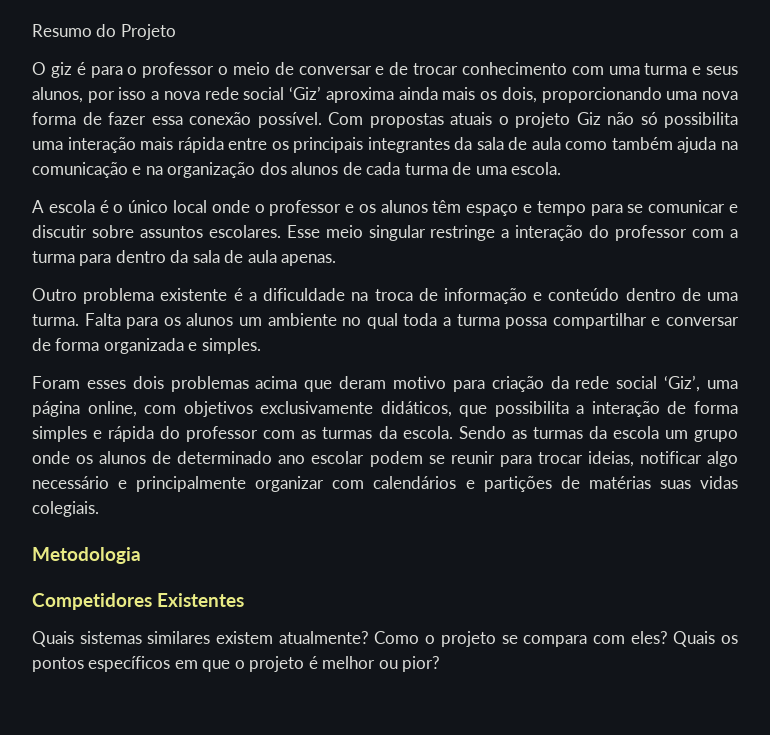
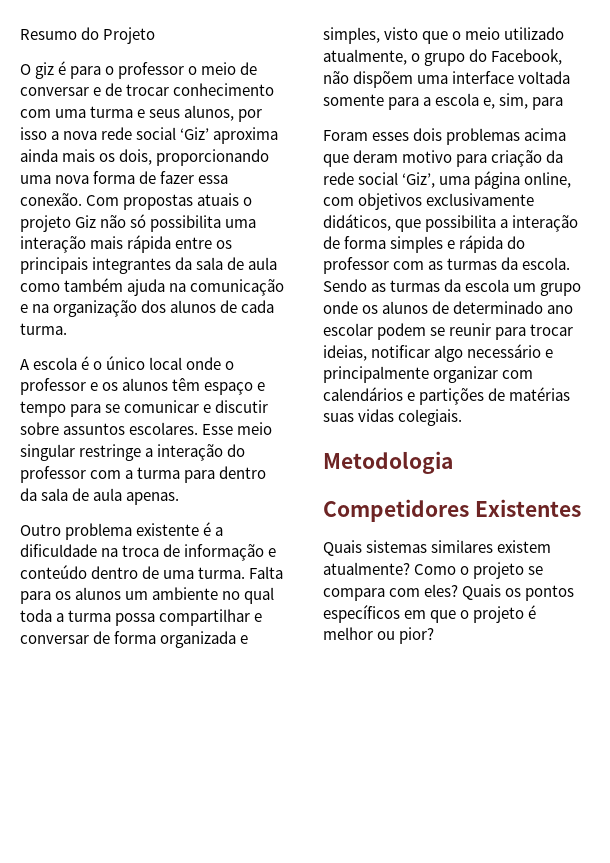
- O giz é para o professor o meio de conversar e de trocar conhecimento com uma turma e seus alunos, por isso a nova rede social ‘Giz’ aproxima ainda mais os dois, proporcionando uma nova forma de fazer essa conexão possível.
+ O giz é para o professor o meio de conversar e de trocar conhecimento com uma turma e seus alunos, por isso a nova rede social ‘Giz’ aproxima ainda mais os dois, proporcionando uma nova forma de fazer essa conexão.
- Com propostas atuais o projeto Giz não só possibilita uma interação mais rápida entre os principais integrantes da sala de aula como também ajuda na comunicação e na organização dos alunos de cada turma de uma escola.
+ Com propostas atuais o projeto Giz não só possibilita uma interação mais rápida entre os principais integrantes da sala de aula como também ajuda na comunicação e na organização dos alunos de cada turma.
- Falta para os alunos um ambiente no qual toda a turma possa compartilhar e conversar de forma organizada e simples.
+ Falta para os alunos um ambiente no qual toda a turma possa compartilhar e conversar de forma organizada e simples, visto que o meio utilizado atualmente, o grupo do Facebook, não dispõem uma interface voltada somente para a escola e, sim, para

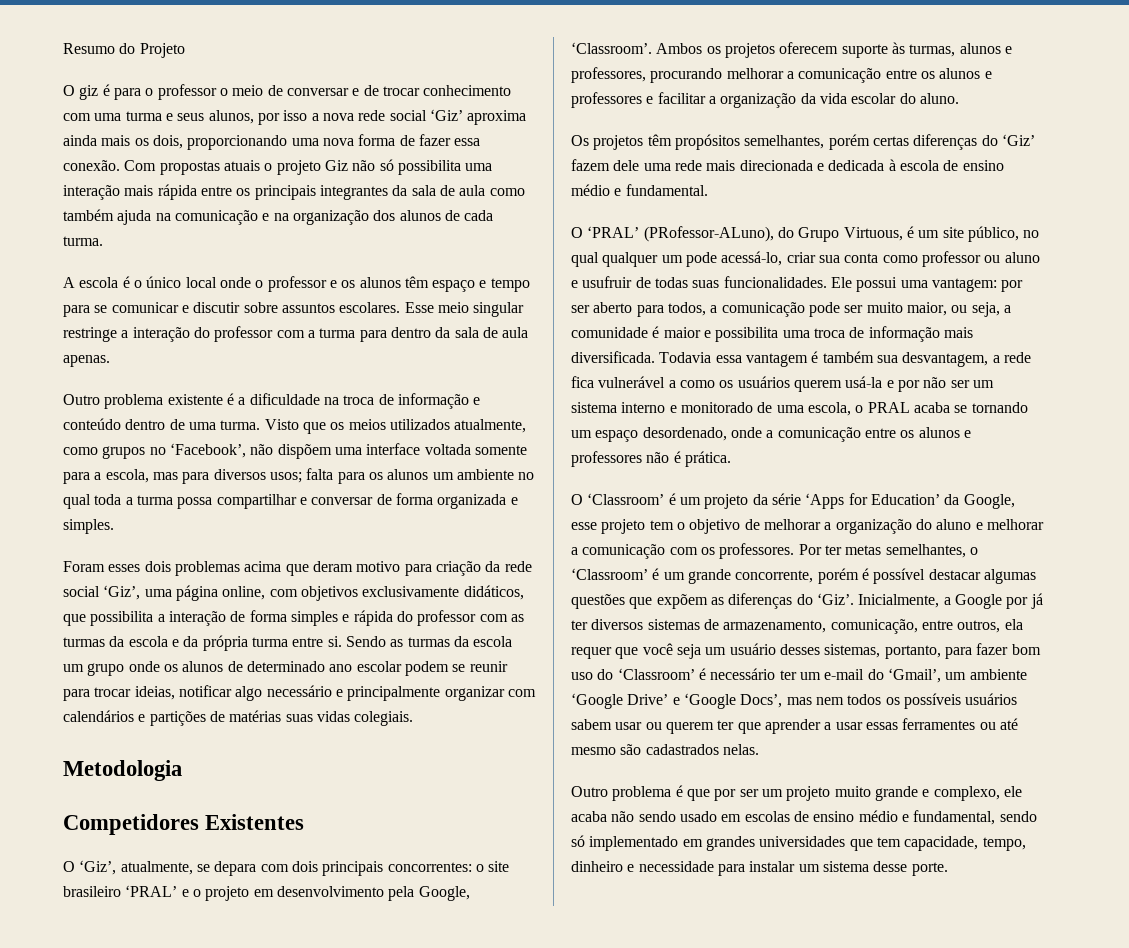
- Falta para os alunos um ambiente no qual toda a turma possa compartilhar e conversar de forma organizada e simples, visto que o meio utilizado atualmente, o grupo do Facebook, não dispõem uma interface voltada somente para a escola e, sim, para
+ Visto que os meios utilizados atualmente, como grupos no ‘Facebook’, não dispõem uma interface voltada somente para a escola, mas para diversos usos; falta para os alunos um ambiente no qual toda a turma possa compartilhar e conversar de forma organizada e simples.
- Foram esses dois problemas acima que deram motivo para criação da rede social ‘Giz’, uma página online, com objetivos exclusivamente didáticos, que possibilita a interação de forma simples e rápida do professor com as turmas da escola.
+ Foram esses dois problemas acima que deram motivo para criação da rede social ‘Giz’, uma página online, com objetivos exclusivamente didáticos, que possibilita a interação de forma simples e rápida do professor com as turmas da escola e da própria turma entre si.
- Quais sistemas similares existem atualmente? Como o projeto se compara com eles? Quais os pontos específicos em que o projeto é melhor ou pior?
+ O ‘Giz’, atualmente, se depara com dois principais concorrentes: o site brasileiro ‘PRAL’ e o projeto em desenvolvimento pela Google, ‘Classroom’. Ambos os projetos oferecem suporte às turmas, alunos e professores, procurando melhorar a comunicação entre os alunos e professores e facilitar a organização da vida escolar do aluno.
+ Os projetos têm propósitos semelhantes, porém certas diferenças do ‘Giz’ fazem dele uma rede mais direcionada e dedicada à escola de ensino médio e fundamental.
+ O ‘PRAL’ (PRofessor-ALuno), do Grupo Virtuous, é um site público, no qual qualquer um pode acessá-lo, criar sua conta como professor ou aluno e usufruir de todas suas funcionalidades. Ele possui uma vantagem: por ser aberto para todos, a comunicação pode ser muito maior, ou seja, a comunidade é maior e possibilita uma troca de informação mais diversificada. Todavia essa vantagem é também sua desvantagem, a rede fica vulnerável a como os usuários querem usá-la e por não ser um sistema interno e monitorado de uma escola, o PRAL acaba se tornando um espaço desordenado, onde a comunicação entre os alunos e professores não é prática.
+ O ‘Classroom’ é um projeto da série ‘Apps for Education’ da Google, esse projeto tem o objetivo de melhorar a organização do aluno e melhorar a comunicação com os professores. Por ter metas semelhantes, o ‘Classroom’ é um grande concorrente, porém é possível destacar algumas questões que expõem as diferenças do ‘Giz’. Inicialmente, a Google por já ter diversos sistemas de armazenamento, comunicação, entre outros, ela requer que você seja um usuário desses sistemas, portanto, para fazer bom uso do ‘Classroom’ é necessário ter um e-mail do ‘Gmail’, um ambiente ‘Google Drive’ e ‘Google Docs’, mas nem todos os possíveis usuários sabem usar ou querem ter que aprender a usar essas ferramentes ou até mesmo são cadastrados nelas.
+ Outro problema é que por ser um projeto muito grande e complexo, ele acaba não sendo usado em escolas de ensino médio e fundamental, sendo só implementado em grandes universidades que tem capacidade, tempo, dinheiro e necessidade para instalar um sistema desse porte.

